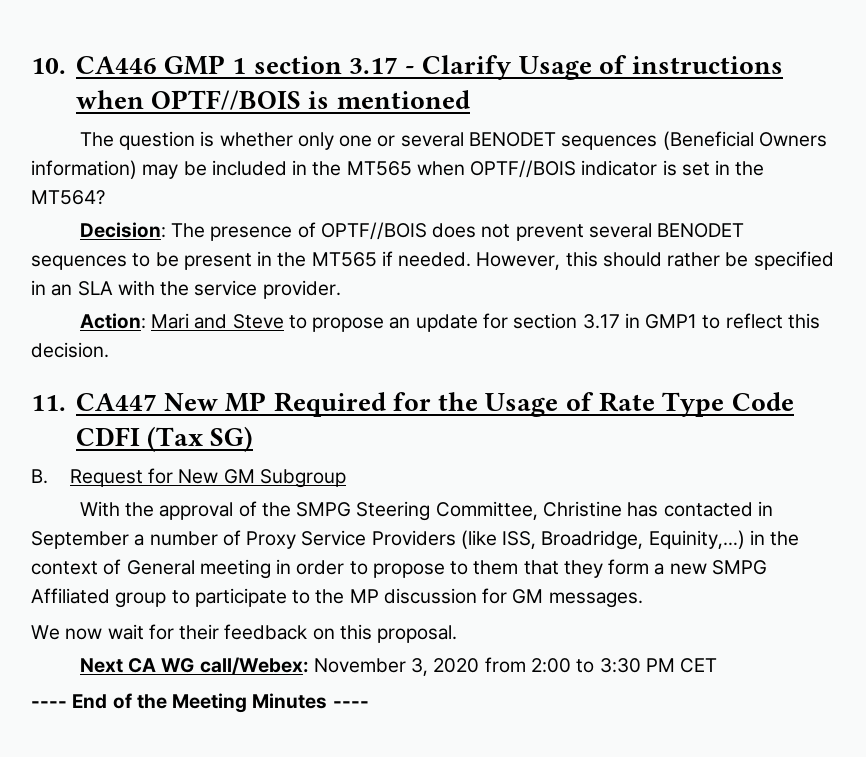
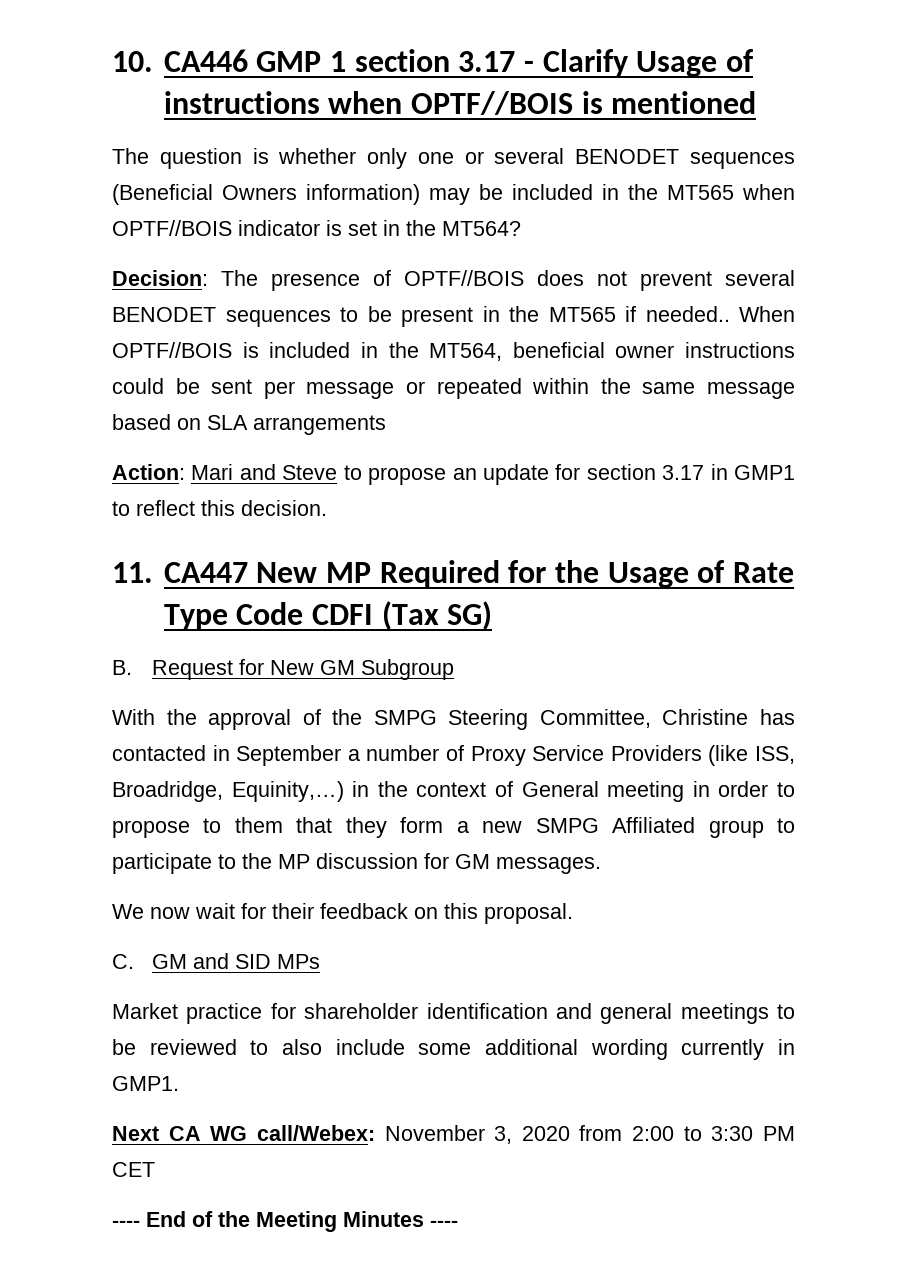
- Decision: The presence of OPTF//BOIS does not prevent several BENODET sequences to be present in the MT565 if needed. However, this should rather be specified in an SLA with the service provider.
+ Decision: The presence of OPTF//BOIS does not prevent several BENODET sequences to be present in the MT565 if needed.. When OPTF//BOIS is included in the MT564, beneficial owner instructions could be sent per message or repeated within the same message based on SLA arrangements
+ C. GM and SID MPs
+ Market practice for shareholder identification and general meetings to be reviewed to also include some additional wording currently in GMP1.

